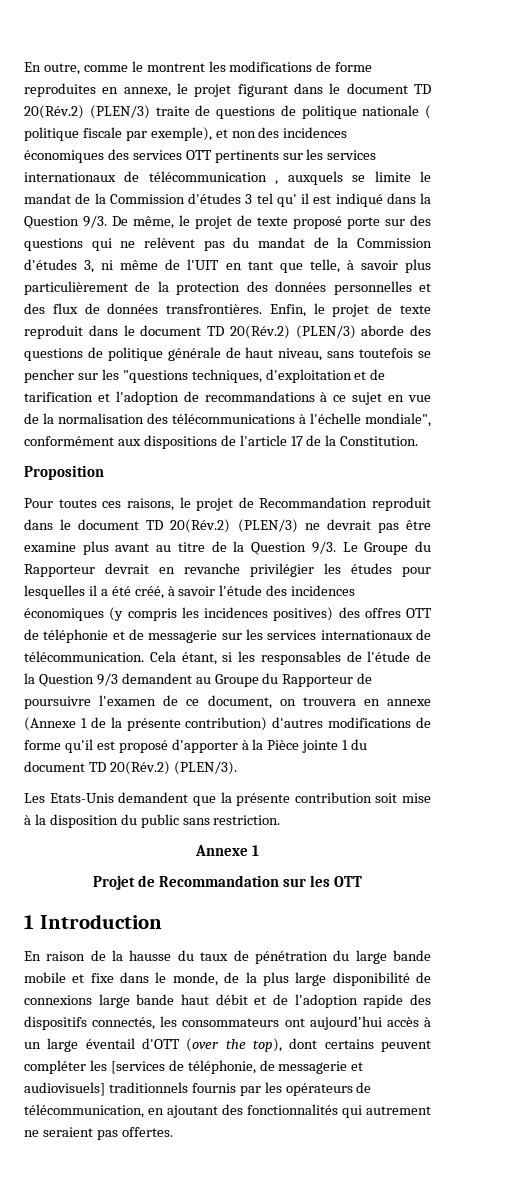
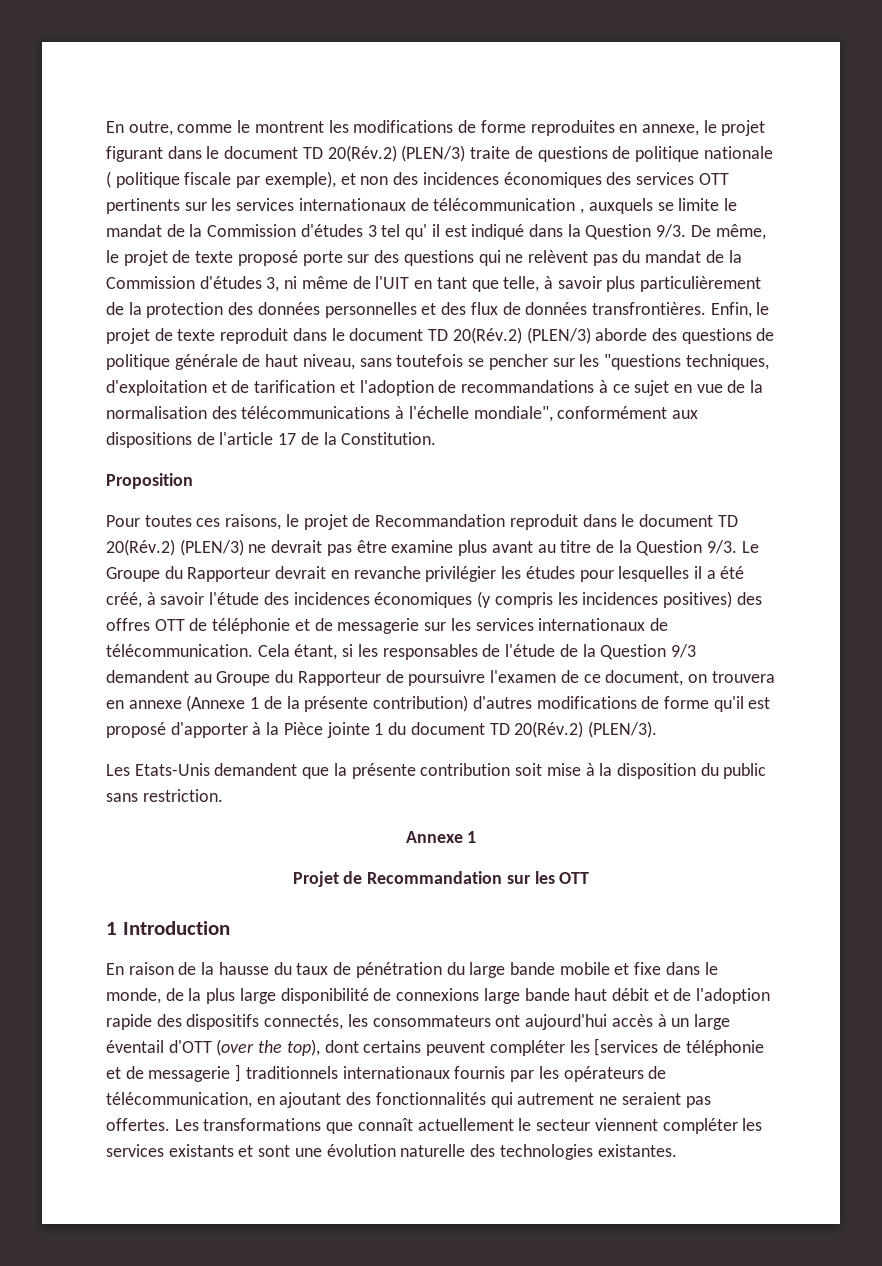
- En raison de la hausse du taux de pénétration du large bande mobile et fixe dans le monde, de la plus large disponibilité de connexions large bande haut débit et de l'adoption rapide des dispositifs connectés, les consommateurs ont aujourd'hui accès à un large éventail d'OTT (over the top), dont certains peuvent compléter les [services de téléphonie, de messagerie et audiovisuels] traditionnels fournis par les opérateurs de télécommunication, en ajoutant des fonctionnalités qui autrement ne seraient pas offertes.
+ En raison de la hausse du taux de pénétration du large bande mobile et fixe dans le monde, de la plus large disponibilité de connexions large bande haut débit et de l'adoption rapide des dispositifs connectés, les consommateurs ont aujourd'hui accès à un large éventail d'OTT (over the top), dont certains peuvent compléter les [services de téléphonie et de messagerie ] traditionnels internationaux fournis par les opérateurs de télécommunication, en ajoutant des fonctionnalités qui autrement ne seraient pas offertes.
+ Les transformations que connaît actuellement le secteur viennent compléter les services existants et sont une évolution naturelle des technologies existantes.

